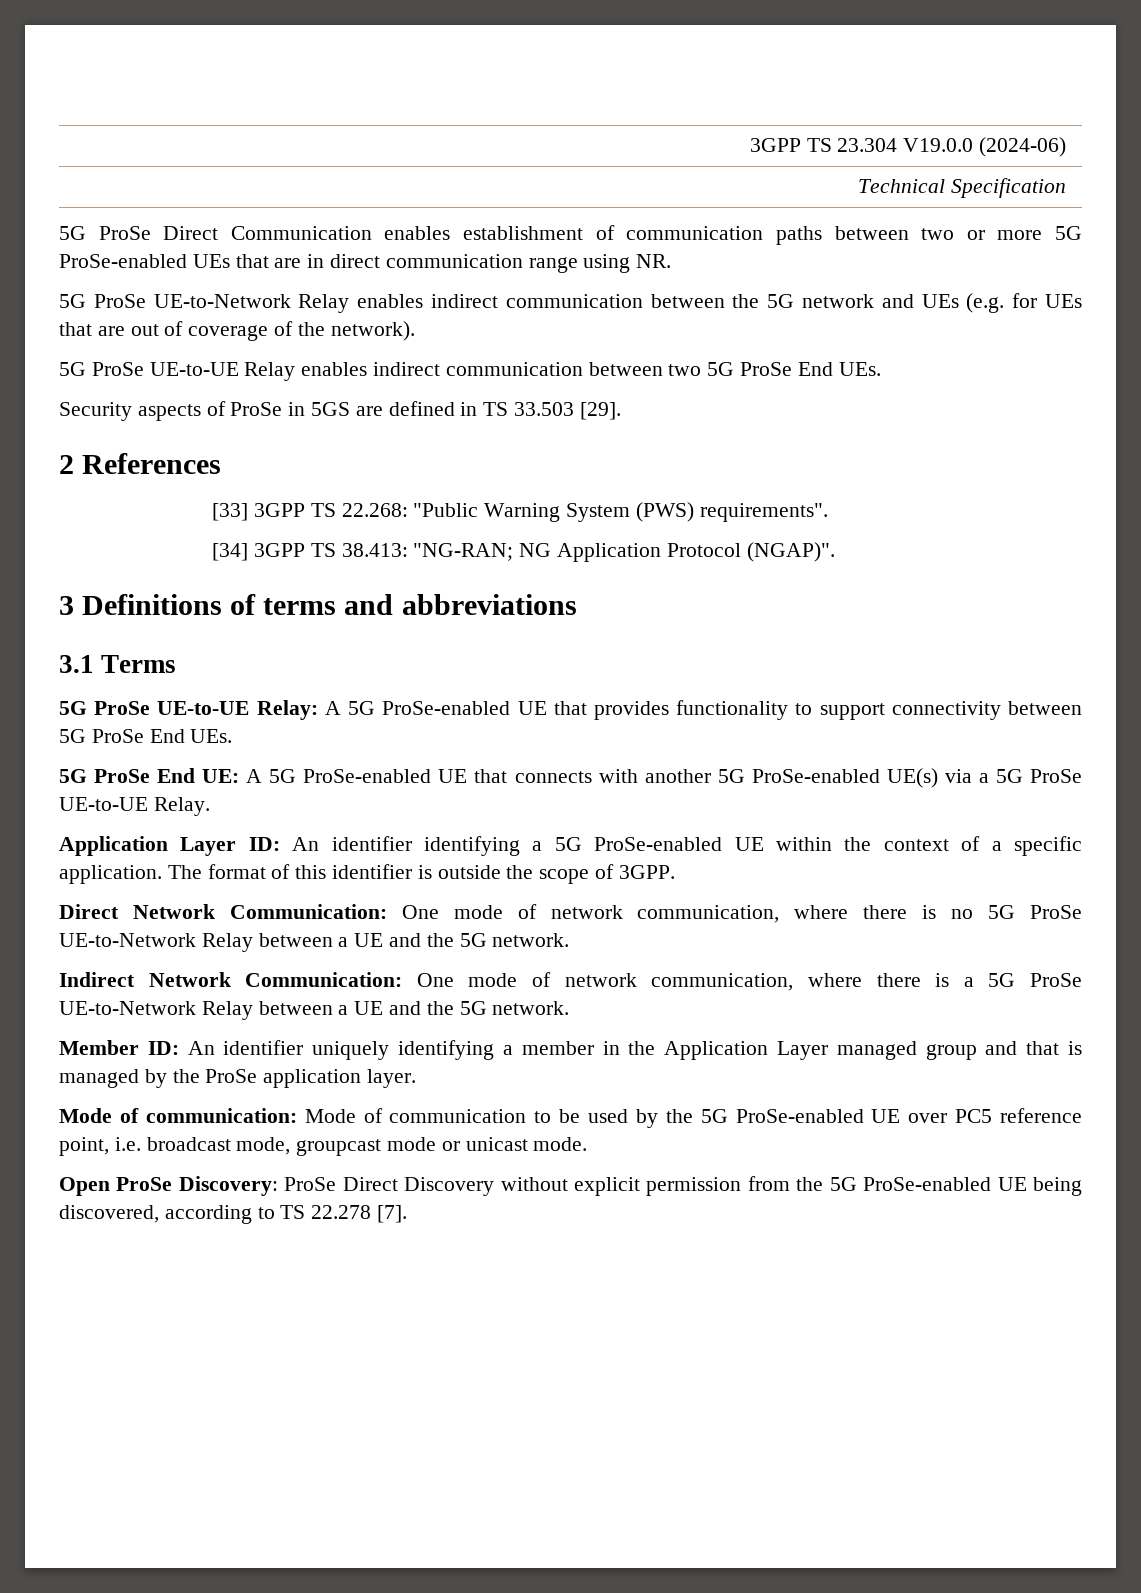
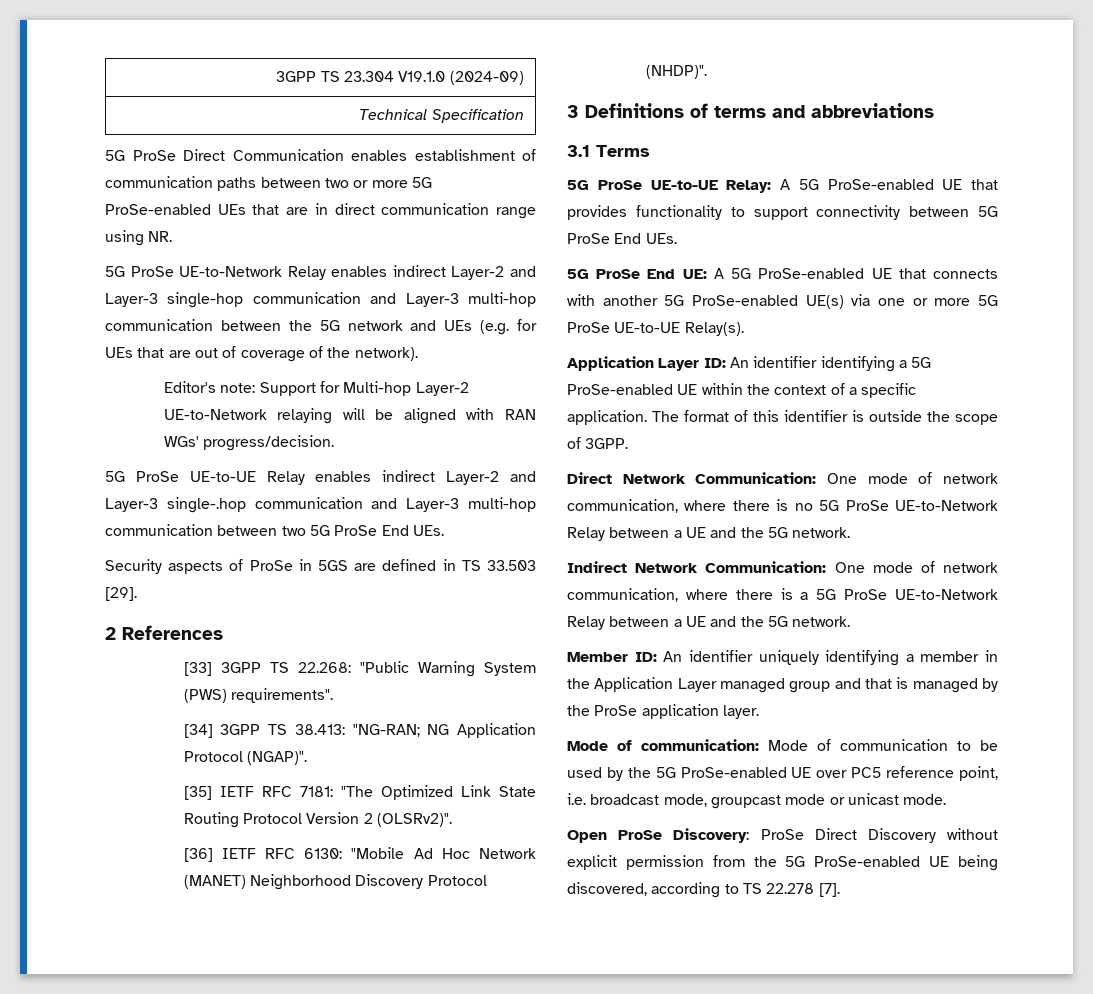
- 3GPP TS 23.304 V19.0.0 (2024-06)
+ 3GPP TS 23.304 V19.1.0 (2024-09)
- 5G ProSe UE-to-Network Relay enables indirect communication between the 5G network and UEs (e.g. for UEs that are out of coverage of the network).
+ 5G ProSe UE-to-Network Relay enables indirect Layer-2 and Layer-3 single-hop communication and Layer-3 multi-hop communication between the 5G network and UEs (e.g. for UEs that are out of coverage of the network).
+ Editor's note: Support for Multi-hop Layer-2 UE-to-Network relaying will be aligned with RAN WGs' progress/decision.
- 5G ProSe UE-to-UE Relay enables indirect communication between two 5G ProSe End UEs.
+ 5G ProSe UE-to-UE Relay enables indirect Layer-2 and Layer-3 single-.hop communication and Layer-3 multi-hop communication between two 5G ProSe End UEs.
+ [35] IETF RFC 7181: "The Optimized Link State Routing Protocol Version 2 (OLSRv2)".
+ [36] IETF RFC 6130: "Mobile Ad Hoc Network (MANET) Neighborhood Discovery Protocol (NHDP)".
- 5G ProSe End UE: A 5G ProSe-enabled UE that connects with another 5G ProSe-enabled UE(s) via a 5G ProSe UE-to-UE Relay.
+ 5G ProSe End UE: A 5G ProSe-enabled UE that connects with another 5G ProSe-enabled UE(s) via one or more 5G ProSe UE-to-UE Relay(s).

